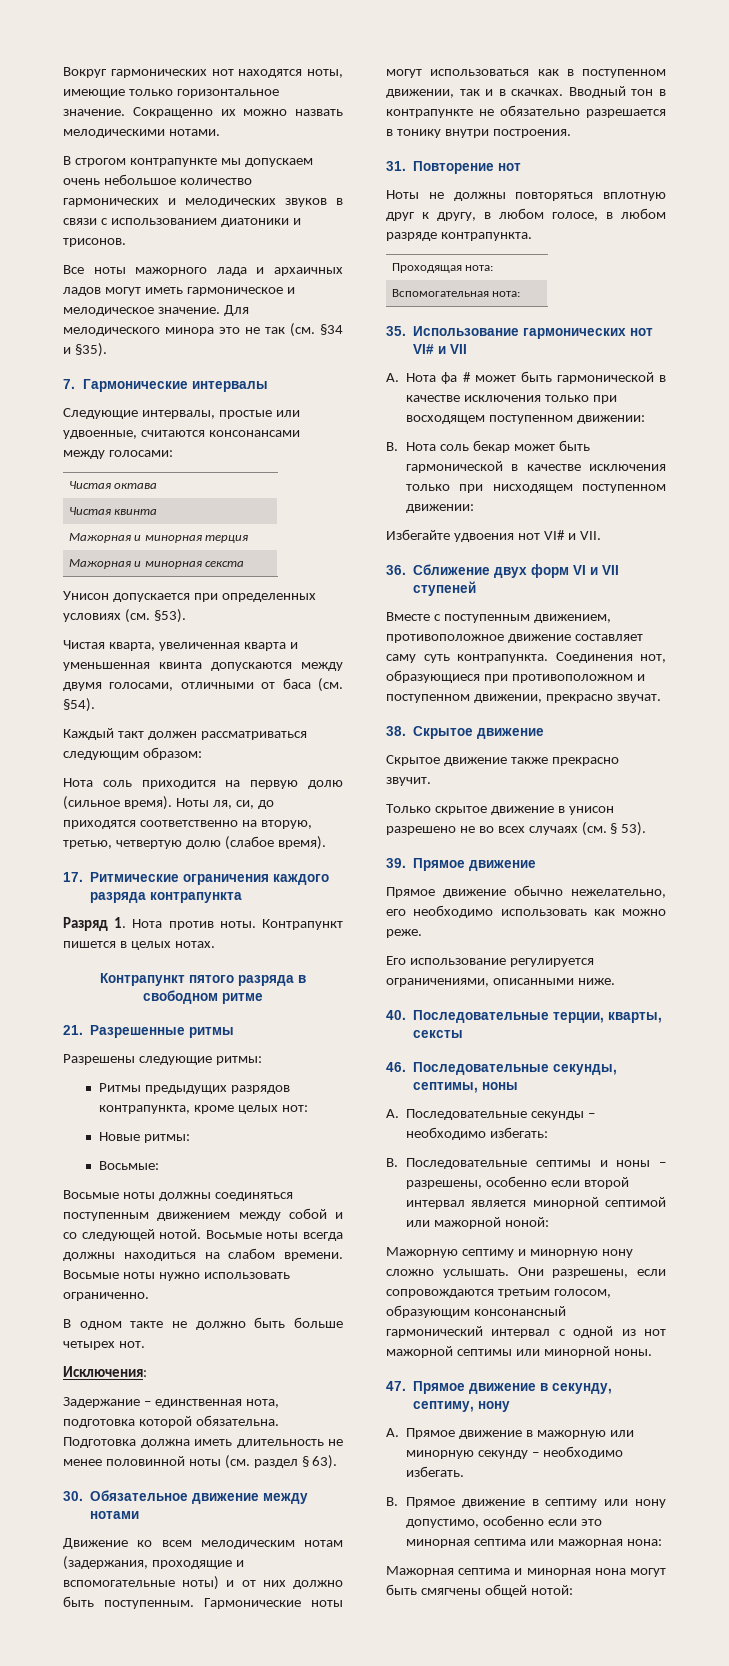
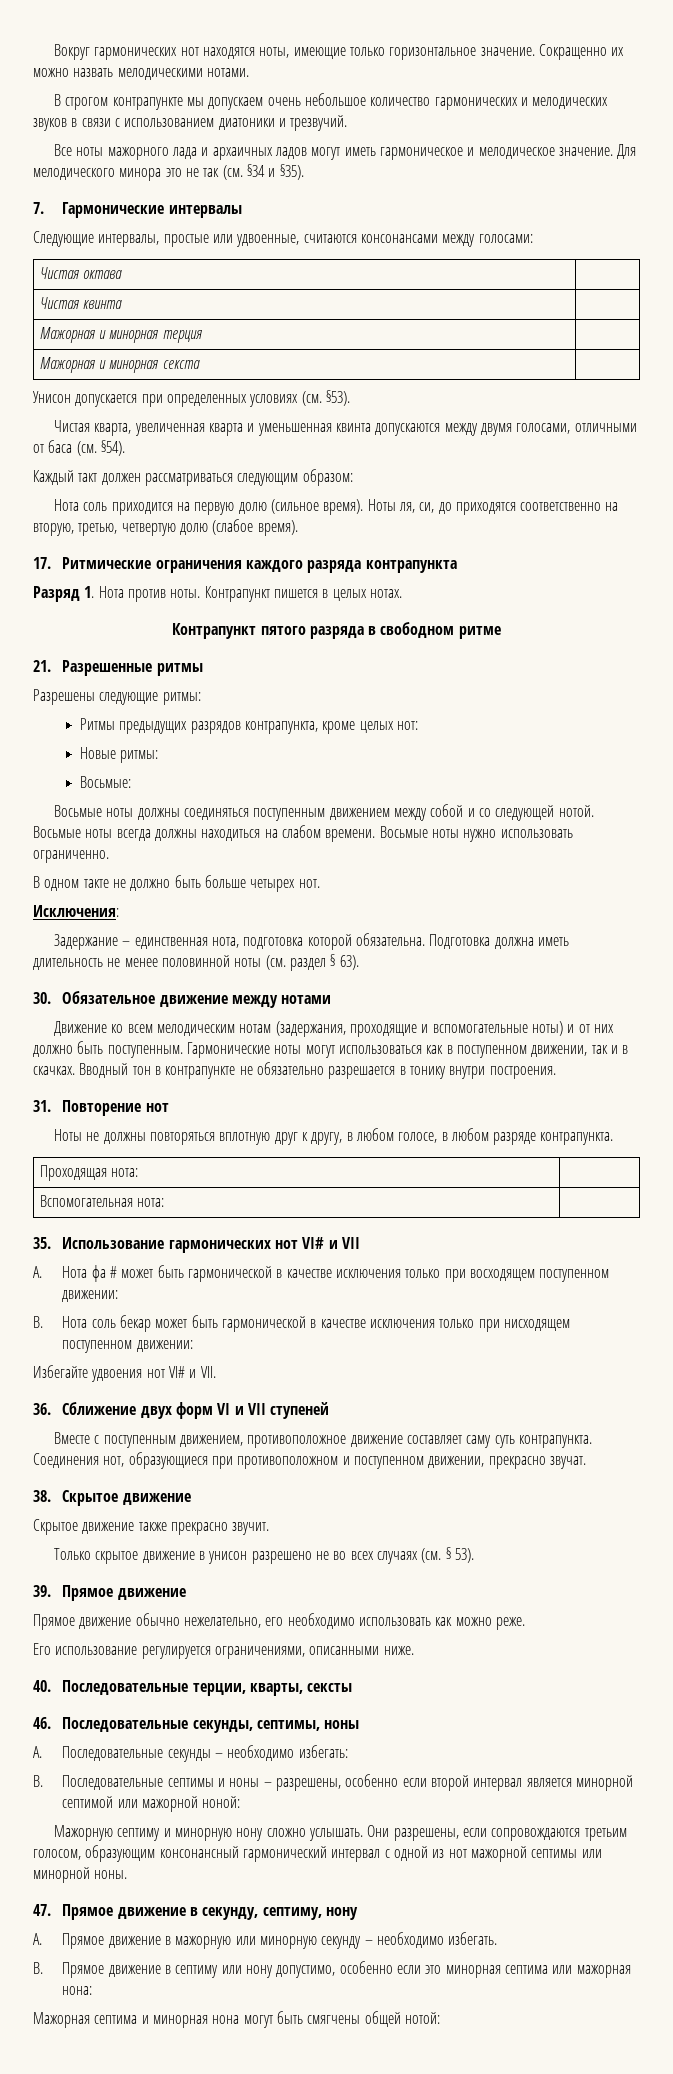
- В строгом контрапункте мы допускаем очень небольшое количество гармонических и мелодических звуков в связи с использованием диатоники и трисонов.
+ В строгом контрапункте мы допускаем очень небольшое количество гармонических и мелодических звуков в связи с использованием диатоники и трезвучий.

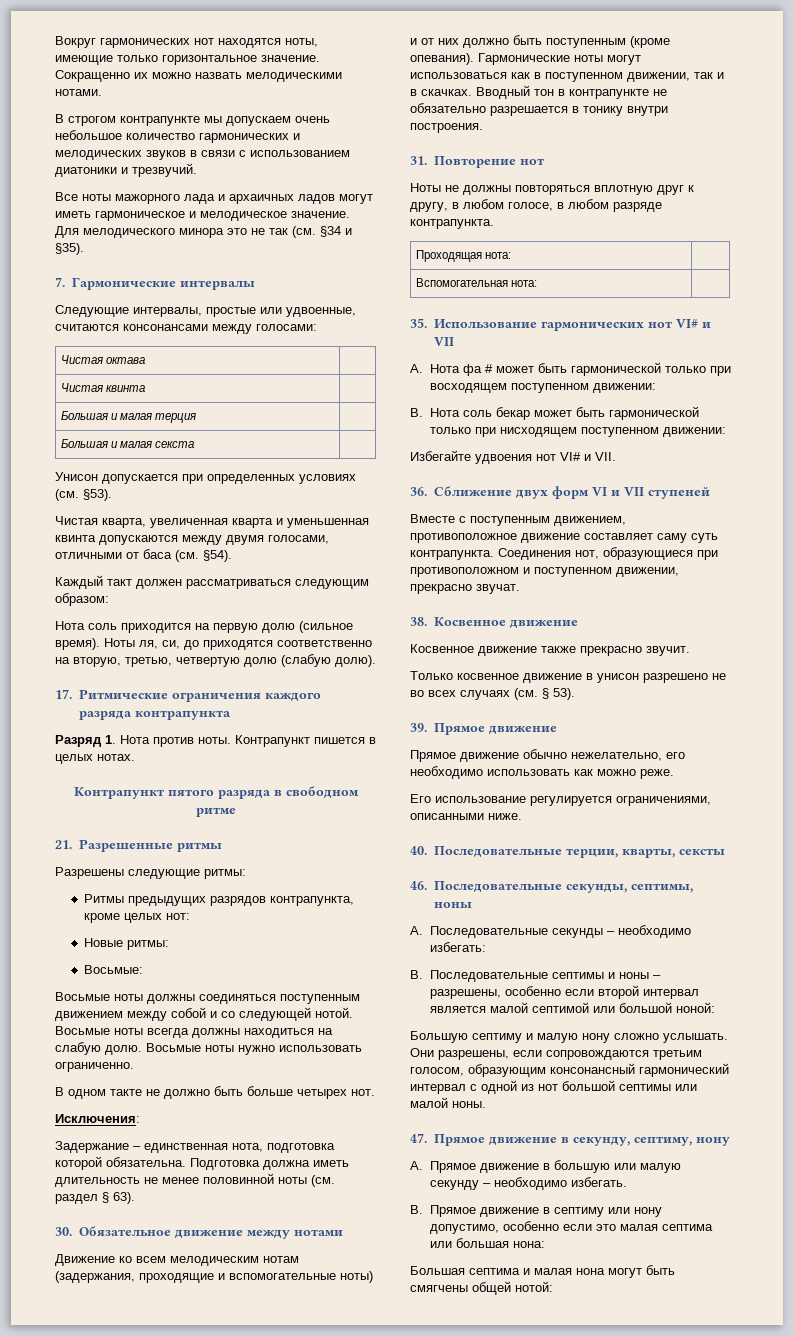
- Мажорная и минорная терция |
- Мажорная и минорная секста |
+ Большая и малая терция |
+ Большая и малая секста |
- Ноты ля, си, до приходятся соответственно на вторую, третью, четвертую долю (слабое время).
+ Ноты ля, си, до приходятся соответственно на вторую, третью, четвертую долю (слабую долю).
- Восьмые ноты всегда должны находиться на слабом времени.
+ Восьмые ноты всегда должны находиться на слабую долю.
- Движение ко всем мелодическим нотам (задержания, проходящие и вспомогательные ноты) и от них должно быть поступенным.
+ Движение ко всем мелодическим нотам (задержания, проходящие и вспомогательные ноты) и от них должно быть поступенным (кроме опевания).
- A. Нота фа # может быть гармонической в качестве исключения только при восходящем поступенном движении:
+ A. Нота фа # может быть гармонической только при восходящем поступенном движении:
- B. Нота соль бекар может быть гармонической в качестве исключения только при нисходящем поступенном движении:
+ B. Нота соль бекар может быть гармонической только при нисходящем поступенном движении:
- 38. Скрытое движение
- Скрытое движение также прекрасно звучит.
+ 38. Косвенное движение
+ Косвенное движение также прекрасно звучит.
- Только скрытое движение в унисон разрешено не во всех случаях (см. § 53).
+ Только косвенное движение в унисон разрешено не во всех случаях (см. § 53).
- B. Последовательные септимы и ноны – разрешены, особенно если второй интервал является минорной септимой или мажорной ноной:
+ B. Последовательные септимы и ноны – разрешены, особенно если второй интервал является малой септимой или большой ноной:
- Мажорную септиму и минорную нону сложно услышать.
+ Большую септиму и малую нону сложно услышать.
- Они разрешены, если сопровождаются третьим голосом, образующим консонансный гармонический интервал с одной из нот мажорной септимы или минорной ноны.
+ Они разрешены, если сопровождаются третьим голосом, образующим консонансный гармонический интервал с одной из нот большой септимы или малой ноны.
- A. Прямое движение в мажорную или минорную секунду – необходимо избегать.
+ A. Прямое движение в большую или малую секунду – необходимо избегать.
- B. Прямое движение в септиму или нону допустимо, особенно если это минорная септима или мажорная нона:
+ B. Прямое движение в септиму или нону допустимо, особенно если это малая септима или большая нона:
- Мажорная септима и минорная нона могут быть смягчены общей нотой:
+ Большая септима и малая нона могут быть смягчены общей нотой:

